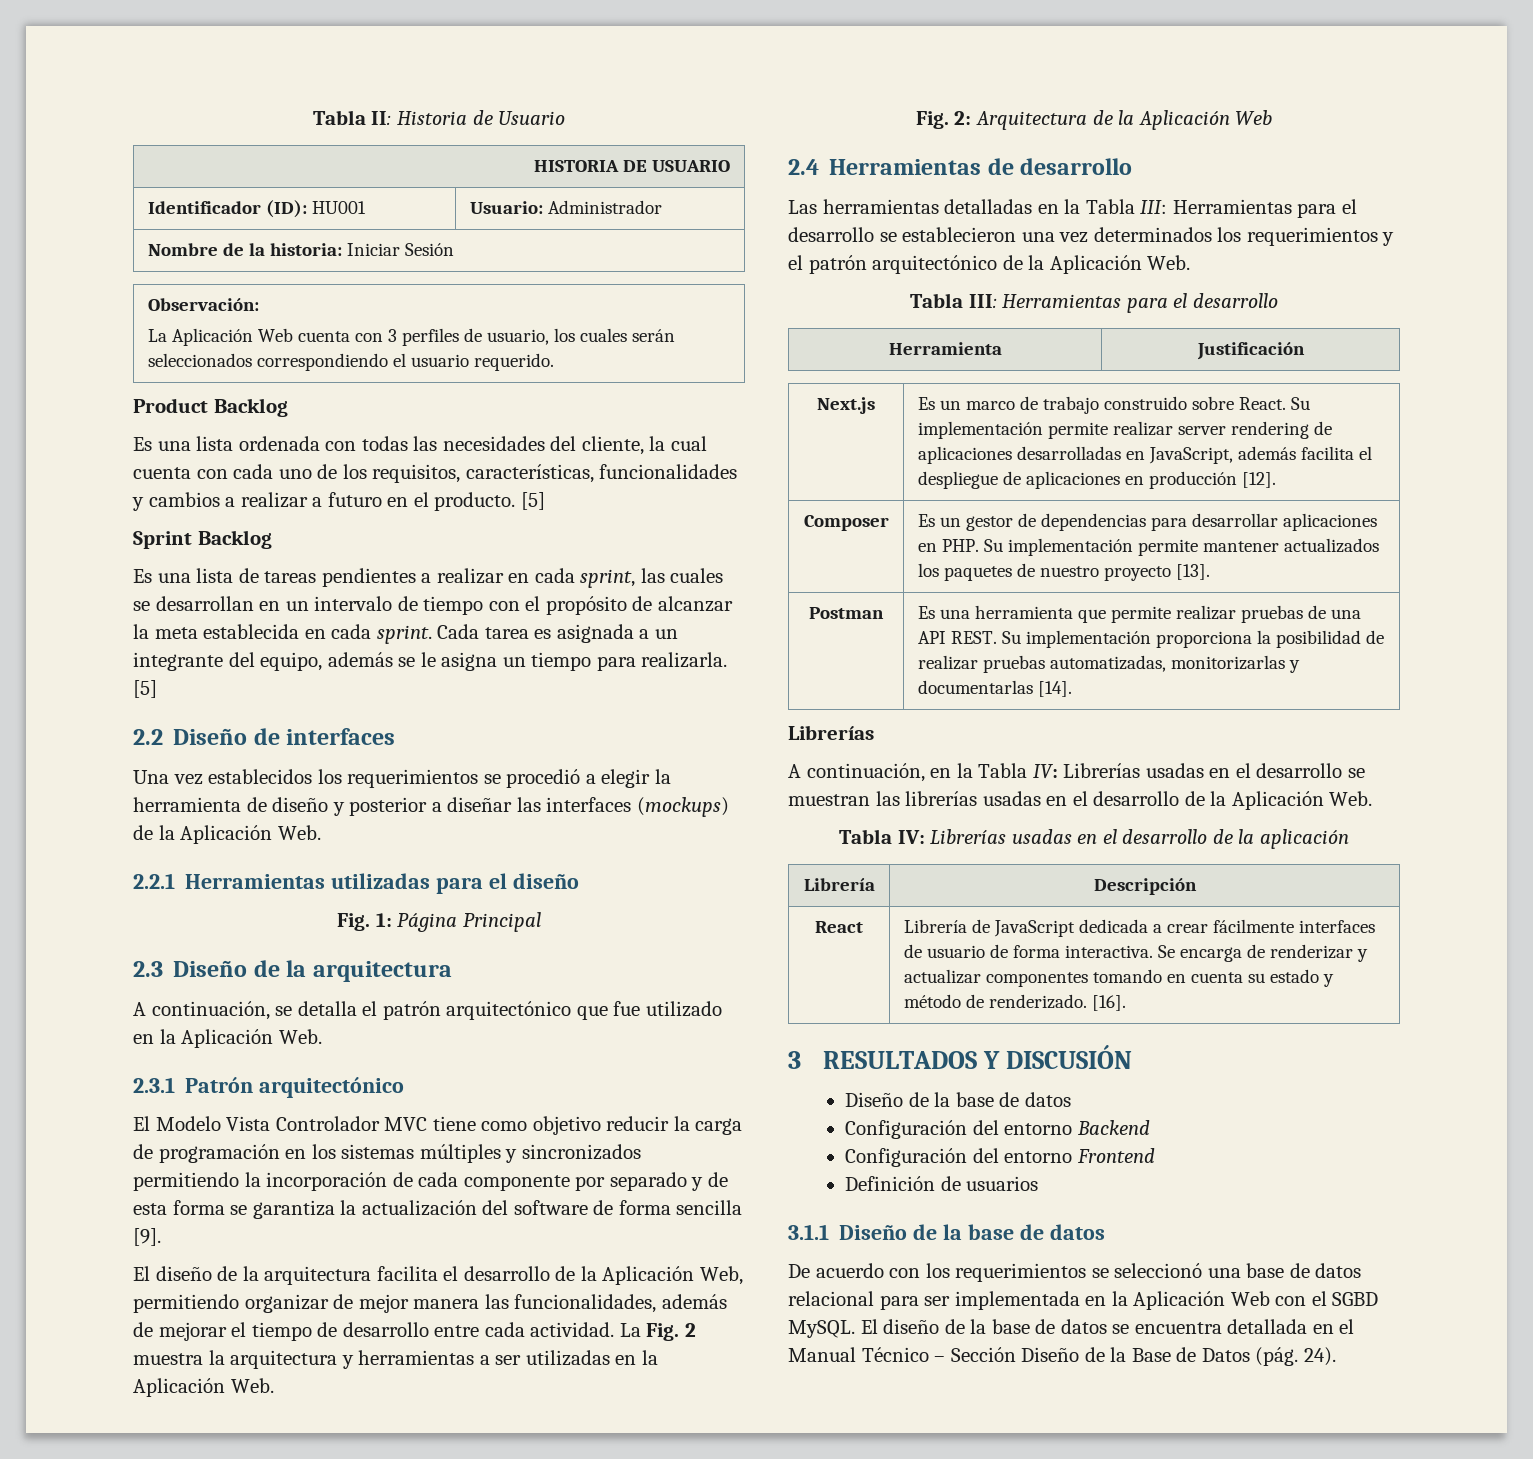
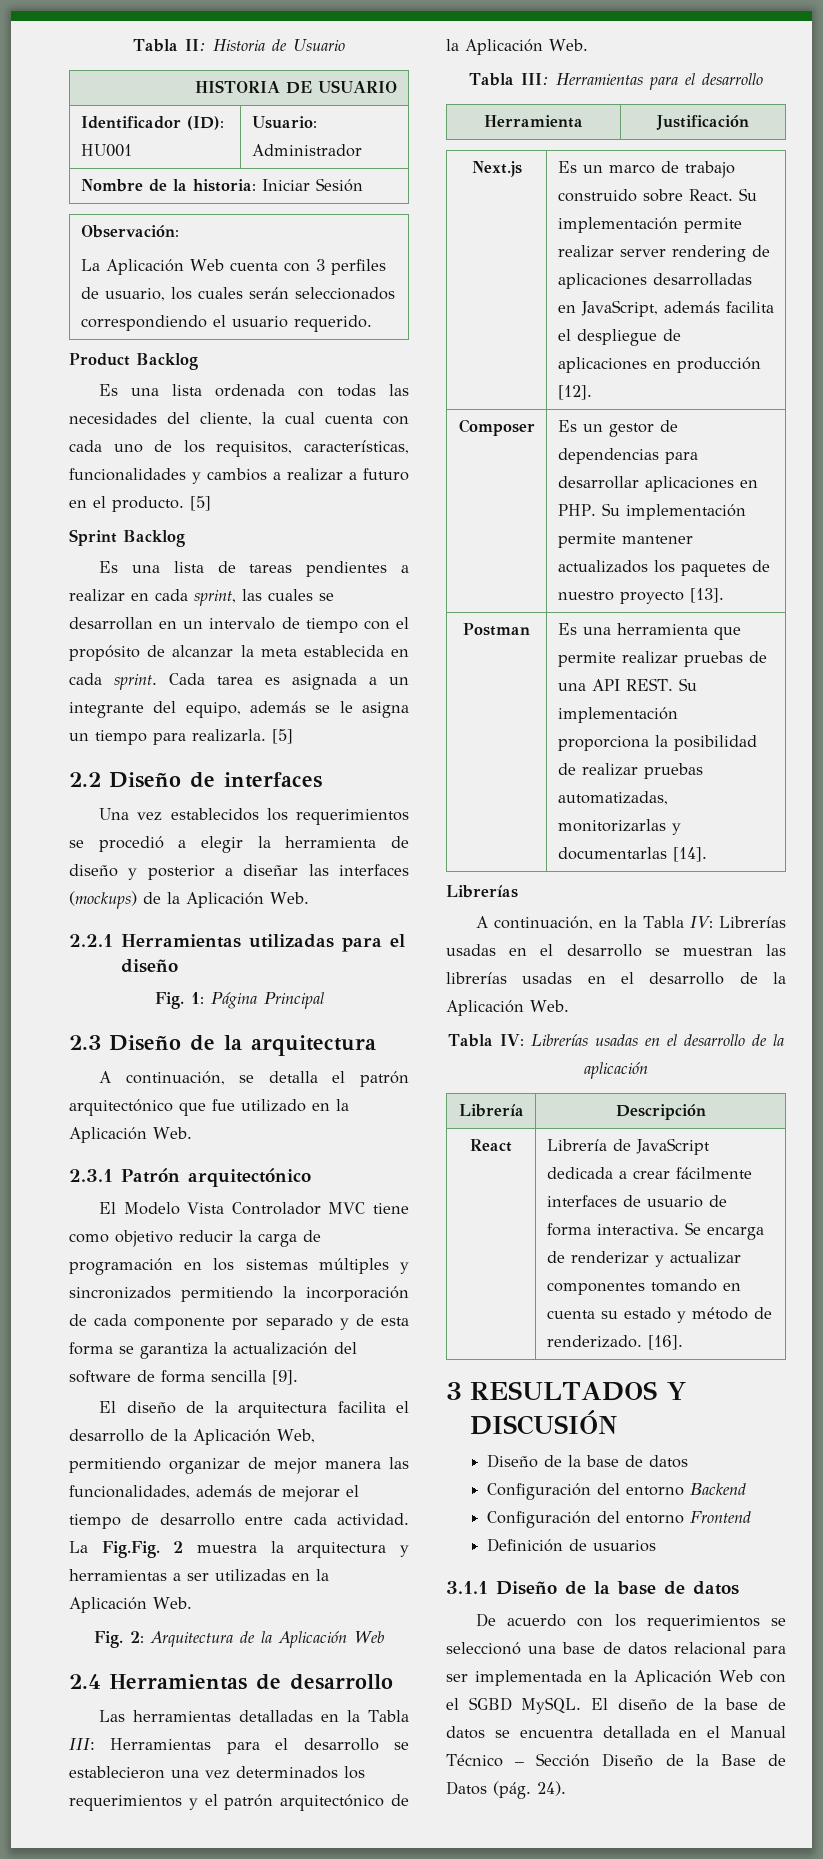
- La Fig. 2 muestra la arquitectura y herramientas a ser utilizadas en la Aplicación Web.
+ La Fig.Fig. 2 muestra la arquitectura y herramientas a ser utilizadas en la Aplicación Web.

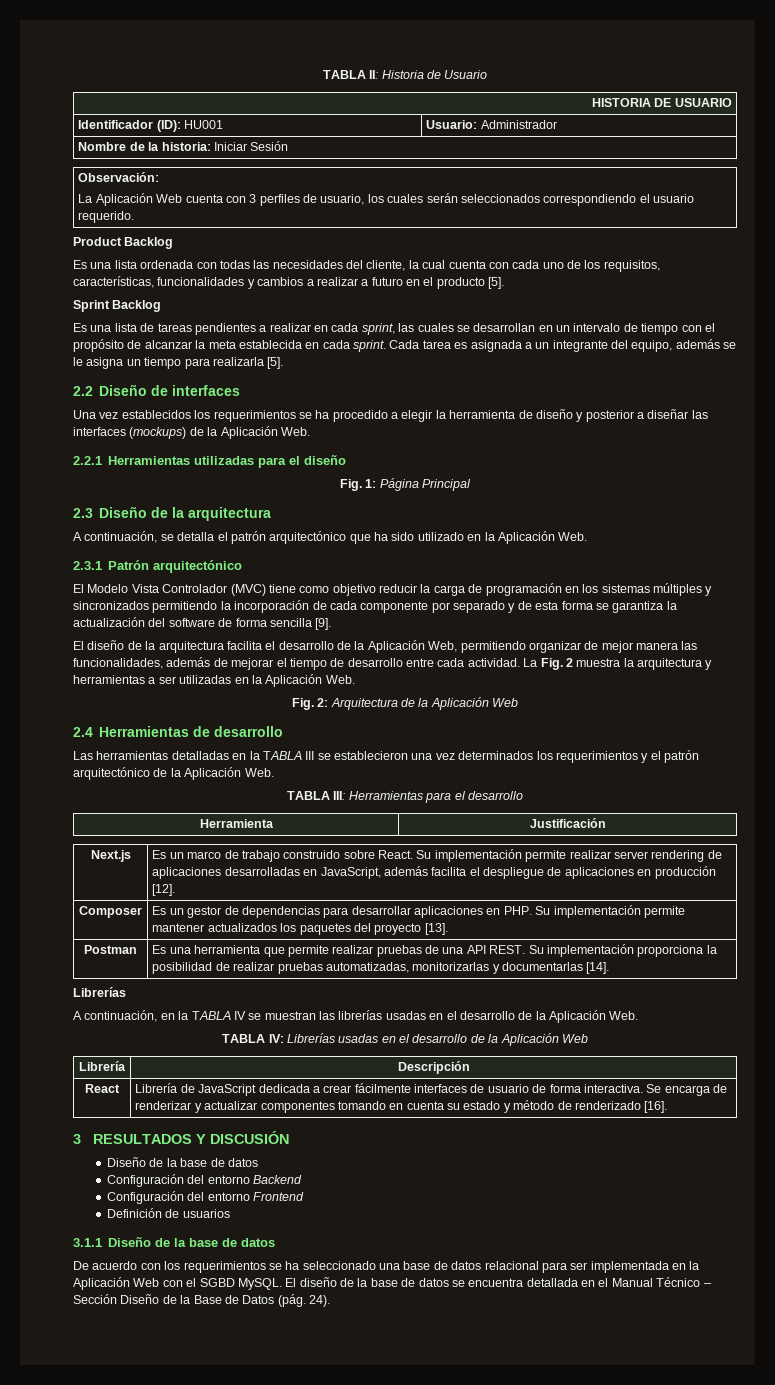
- Tabla II: Historia de Usuario
+ TABLA II: Historia de Usuario
- Es una lista ordenada con todas las necesidades del cliente, la cual cuenta con cada uno de los requisitos, características, funcionalidades y cambios a realizar a futuro en el producto. [5]
+ Es una lista ordenada con todas las necesidades del cliente, la cual cuenta con cada uno de los requisitos, características, funcionalidades y cambios a realizar a futuro en el producto [5].
- Cada tarea es asignada a un integrante del equipo, además se le asigna un tiempo para realizarla. [5]
+ Cada tarea es asignada a un integrante del equipo, además se le asigna un tiempo para realizarla [5].
- Una vez establecidos los requerimientos se procedió a elegir la herramienta de diseño y posterior a diseñar las interfaces (mockups) de la Aplicación Web.
+ Una vez establecidos los requerimientos se ha procedido a elegir la herramienta de diseño y posterior a diseñar las interfaces (mockups) de la Aplicación Web.
- A continuación, se detalla el patrón arquitectónico que fue utilizado en la Aplicación Web.
+ A continuación, se detalla el patrón arquitectónico que ha sido utilizado en la Aplicación Web.
- El Modelo Vista Controlador MVC tiene como objetivo reducir la carga de programación en los sistemas múltiples y sincronizados permitiendo la incorporación de cada componente por separado y de esta forma se garantiza la actualización del software de forma sencilla [9].
+ El Modelo Vista Controlador (MVC) tiene como objetivo reducir la carga de programación en los sistemas múltiples y sincronizados permitiendo la incorporación de cada componente por separado y de esta forma se garantiza la actualización del software de forma sencilla [9].
- La Fig.Fig. 2 muestra la arquitectura y herramientas a ser utilizadas en la Aplicación Web.
+ La Fig. 2 muestra la arquitectura y herramientas a ser utilizadas en la Aplicación Web.
- Las herramientas detalladas en la Tabla III: Herramientas para el desarrollo se establecieron una vez determinados los requerimientos y el patrón arquitectónico de la Aplicación Web.
- Tabla III: Herramientas para el desarrollo
+ Las herramientas detalladas en la TABLA III se establecieron una vez determinados los requerimientos y el patrón arquitectónico de la Aplicación Web.
+ TABLA III: Herramientas para el desarrollo
- Composer | Es un gestor de dependencias para desarrollar aplicaciones en PHP. Su implementación permite mantener actualizados los paquetes de nuestro proyecto [13].
+ Composer | Es un gestor de dependencias para desarrollar aplicaciones en PHP. Su implementación permite mantener actualizados los paquetes del proyecto [13].
- A continuación, en la Tabla IV: Librerías usadas en el desarrollo se muestran las librerías usadas en el desarrollo de la Aplicación Web.
+ A continuación, en la TABLA IV se muestran las librerías usadas en el desarrollo de la Aplicación Web.
- Tabla IV: Librerías usadas en el desarrollo de la aplicación
+ TABLA IV: Librerías usadas en el desarrollo de la Aplicación Web
- React | Librería de JavaScript dedicada a crear fácilmente interfaces de usuario de forma interactiva. Se encarga de renderizar y actualizar componentes tomando en cuenta su estado y método de renderizado. [16].
+ React | Librería de JavaScript dedicada a crear fácilmente interfaces de usuario de forma interactiva. Se encarga de renderizar y actualizar componentes tomando en cuenta su estado y método de renderizado [16].
- De acuerdo con los requerimientos se seleccionó una base de datos relacional para ser implementada en la Aplicación Web con el SGBD MySQL.
+ De acuerdo con los requerimientos se ha seleccionado una base de datos relacional para ser implementada en la Aplicación Web con el SGBD MySQL.

